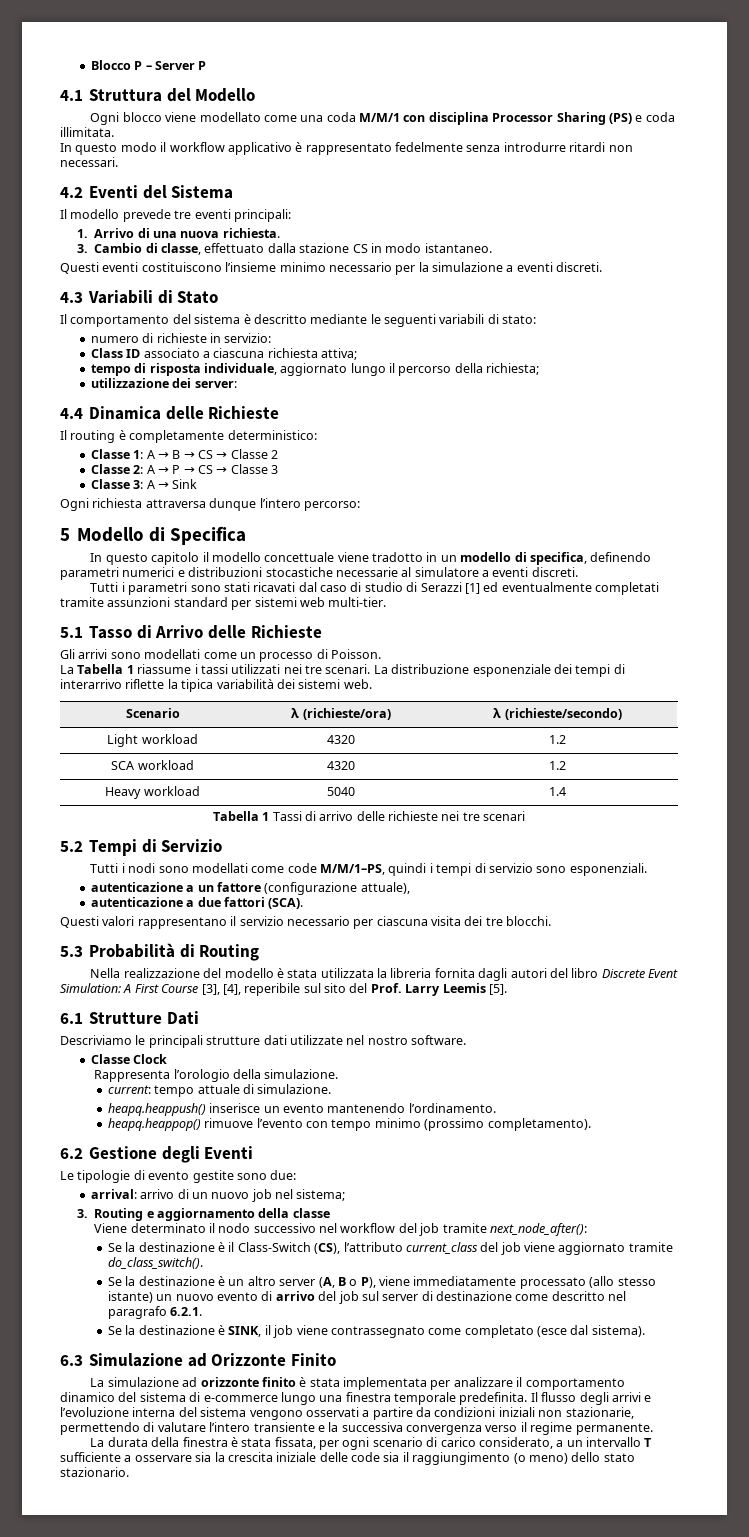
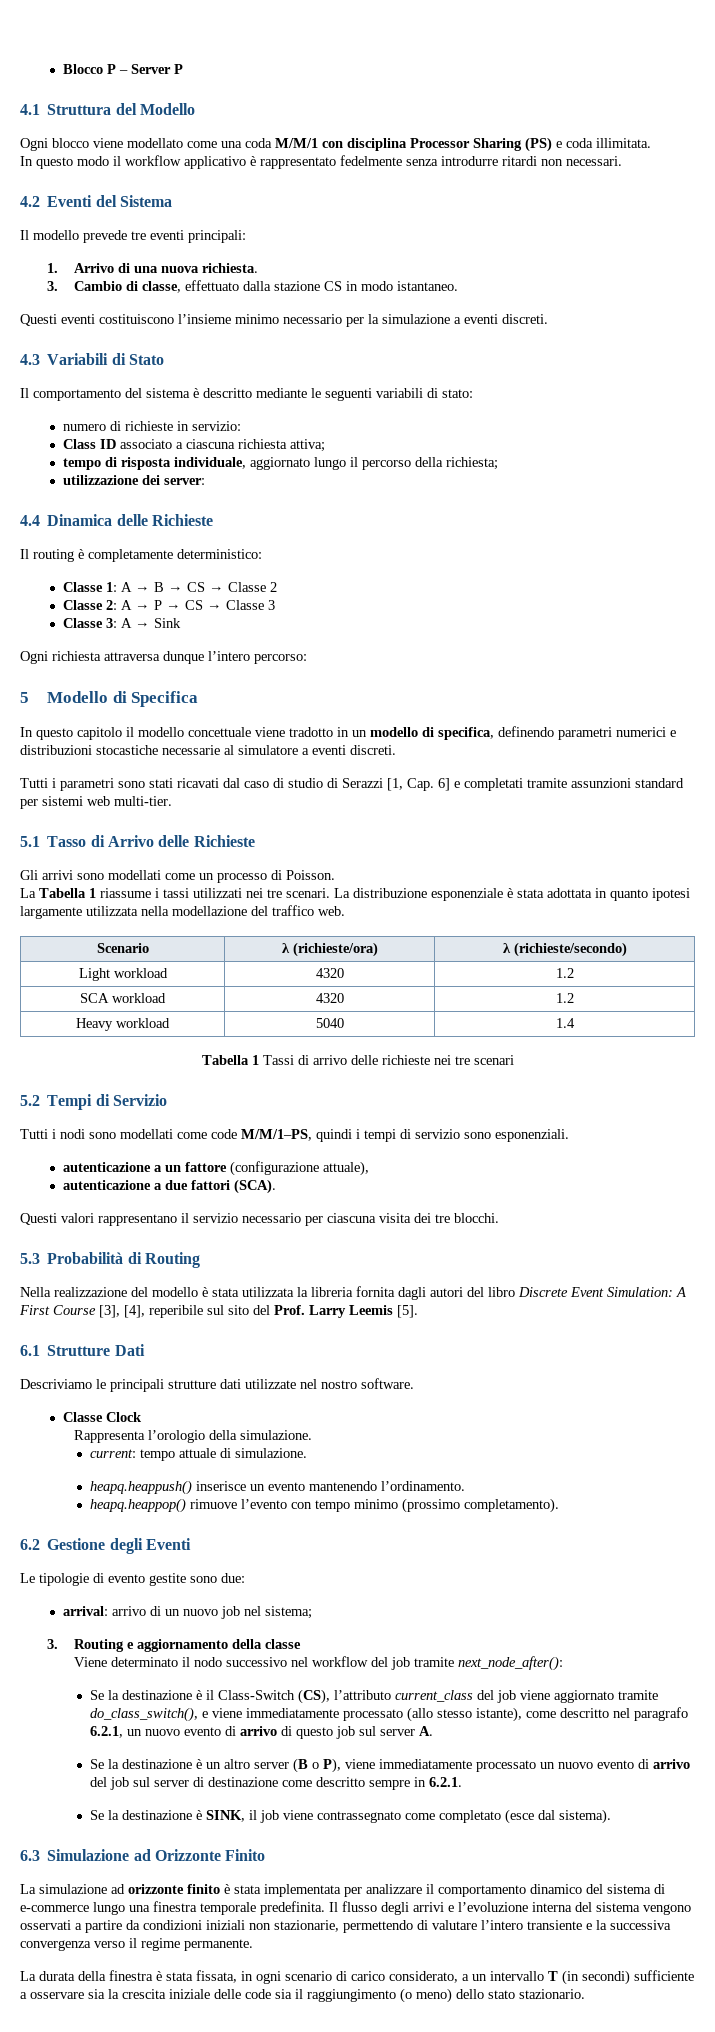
- Tutti i parametri sono stati ricavati dal caso di studio di Serazzi [1] ed eventualmente completati tramite assunzioni standard per sistemi web multi-tier.
+ Tutti i parametri sono stati ricavati dal caso di studio di Serazzi [1, Cap. 6] e completati tramite assunzioni standard per sistemi web multi-tier.
- La distribuzione esponenziale dei tempi di interarrivo riflette la tipica variabilità dei sistemi web.
+ La distribuzione esponenziale è stata adottata in quanto ipotesi largamente utilizzata nella modellazione del traffico web.
- Se la destinazione è il Class-Switch (CS), l’attributo current_class del job viene aggiornato tramite do_class_switch().
+ Se la destinazione è il Class-Switch (CS), l’attributo current_class del job viene aggiornato tramite do_class_switch(), e viene immediatamente processato (allo stesso istante), come descritto nel paragrafo 6.2.1, un nuovo evento di arrivo di questo job sul server A.
- Se la destinazione è un altro server (A, B o P), viene immediatamente processato (allo stesso istante) un nuovo evento di arrivo del job sul server di destinazione come descritto nel paragrafo 6.2.1.
+ Se la destinazione è un altro server (B o P), viene immediatamente processato un nuovo evento di arrivo del job sul server di destinazione come descritto sempre in 6.2.1.
- La durata della finestra è stata fissata, per ogni scenario di carico considerato, a un intervallo T sufficiente a osservare sia la crescita iniziale delle code sia il raggiungimento (o meno) dello stato stazionario.
+ La durata della finestra è stata fissata, in ogni scenario di carico considerato, a un intervallo T (in secondi) sufficiente a osservare sia la crescita iniziale delle code sia il raggiungimento (o meno) dello stato stazionario.

